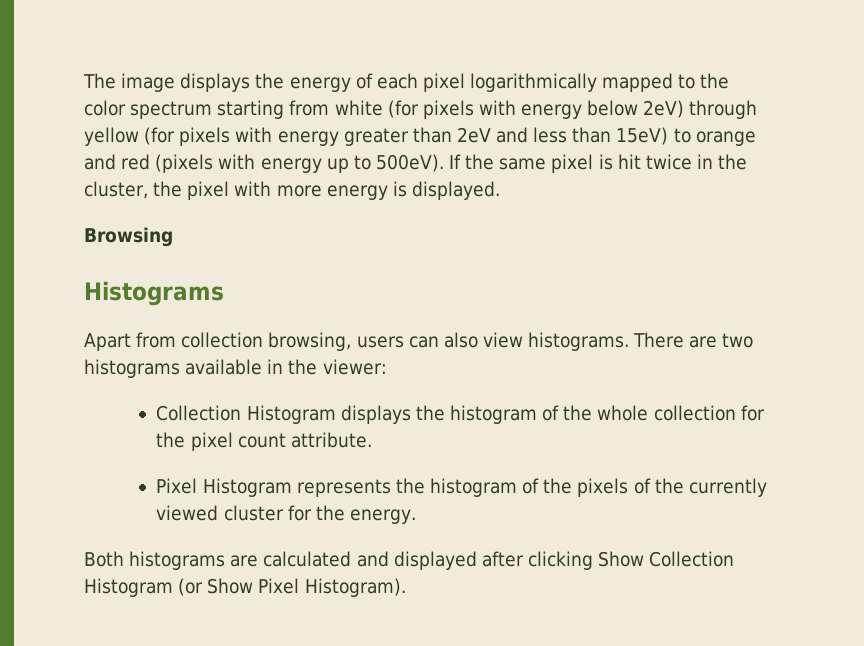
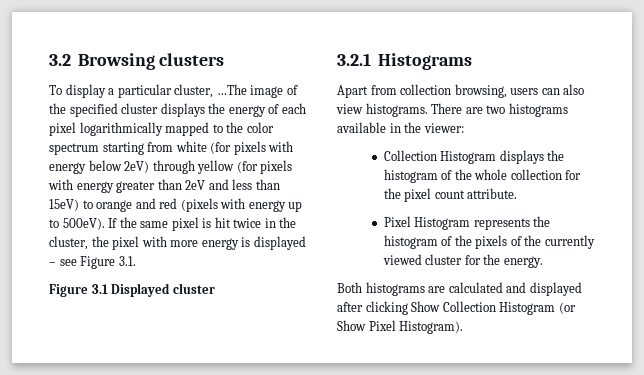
- The image displays the energy of each pixel logarithmically mapped to the color spectrum starting from white (for pixels with energy below 2eV) through yellow (for pixels with energy greater than 2eV and less than 15eV) to orange and red (pixels with energy up to 500eV).
+ 3.2 Browsing clusters
+ To display a particular cluster, …The image of the specified cluster displays the energy of each pixel logarithmically mapped to the color spectrum starting from white (for pixels with energy below 2eV) through yellow (for pixels with energy greater than 2eV and less than 15eV) to orange and red (pixels with energy up to 500eV).
- If the same pixel is hit twice in the cluster, the pixel with more energy is displayed.
- Browsing
- Histograms
+ If the same pixel is hit twice in the cluster, the pixel with more energy is displayed – see Figure 3.1.
+ Figure 3.1 Displayed cluster
+ 3.2.1 Histograms

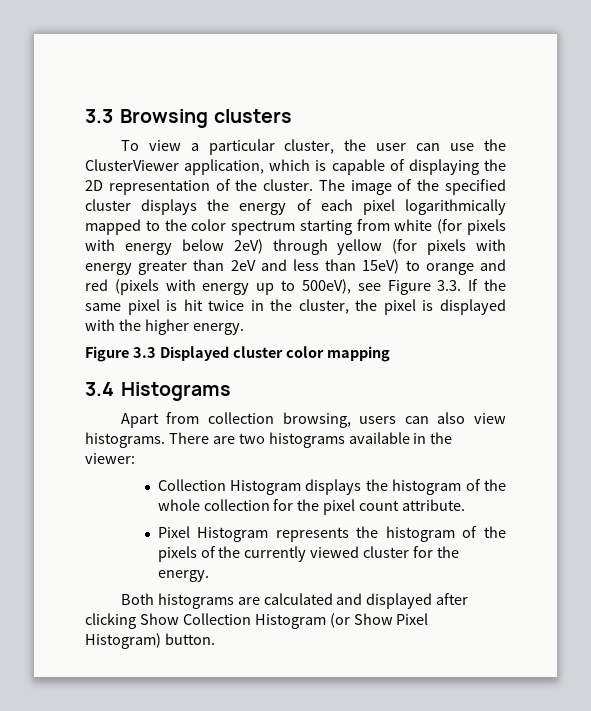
- 3.2 Browsing clusters
+ 3.3 Browsing clusters
- To display a particular cluster, …The image of the specified cluster displays the energy of each pixel logarithmically mapped to the color spectrum starting from white (for pixels with energy below 2eV) through yellow (for pixels with energy greater than 2eV and less than 15eV) to orange and red (pixels with energy up to 500eV). If the same pixel is hit twice in the cluster, the pixel with more energy is displayed – see Figure 3.1.
- Figure 3.1 Displayed cluster
- 3.2.1 Histograms
+ To view a particular cluster, the user can use the ClusterViewer application, which is capable of displaying the 2D representation of the cluster. The image of the specified cluster displays the energy of each pixel logarithmically mapped to the color spectrum starting from white (for pixels with energy below 2eV) through yellow (for pixels with energy greater than 2eV and less than 15eV) to orange and red (pixels with energy up to 500eV), see Figure 3.3. If the same pixel is hit twice in the cluster, the pixel is displayed with the higher energy.
+ Figure 3.3 Displayed cluster color mapping
+ 3.4 Histograms
- Both histograms are calculated and displayed after clicking Show Collection Histogram (or Show Pixel Histogram).
+ Both histograms are calculated and displayed after clicking Show Collection Histogram (or Show Pixel Histogram) button.

